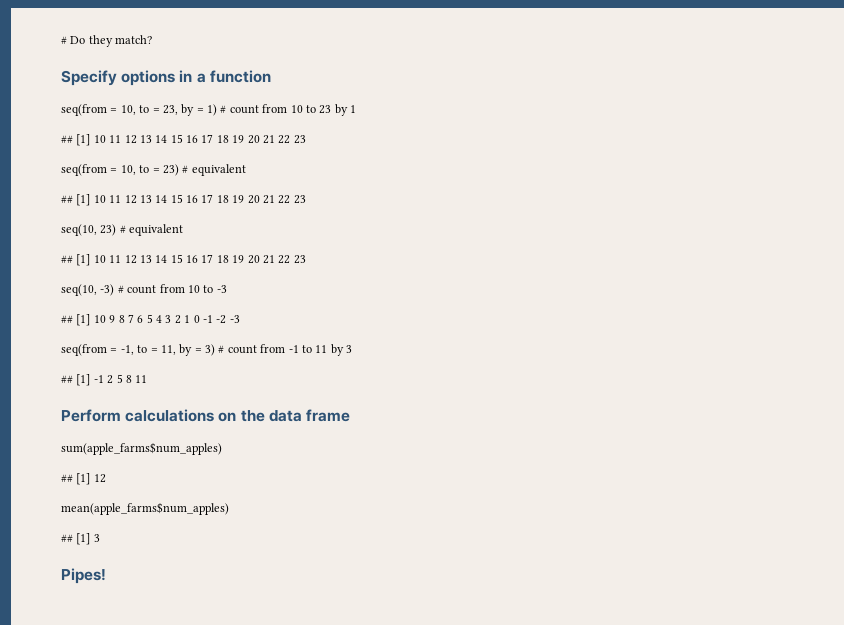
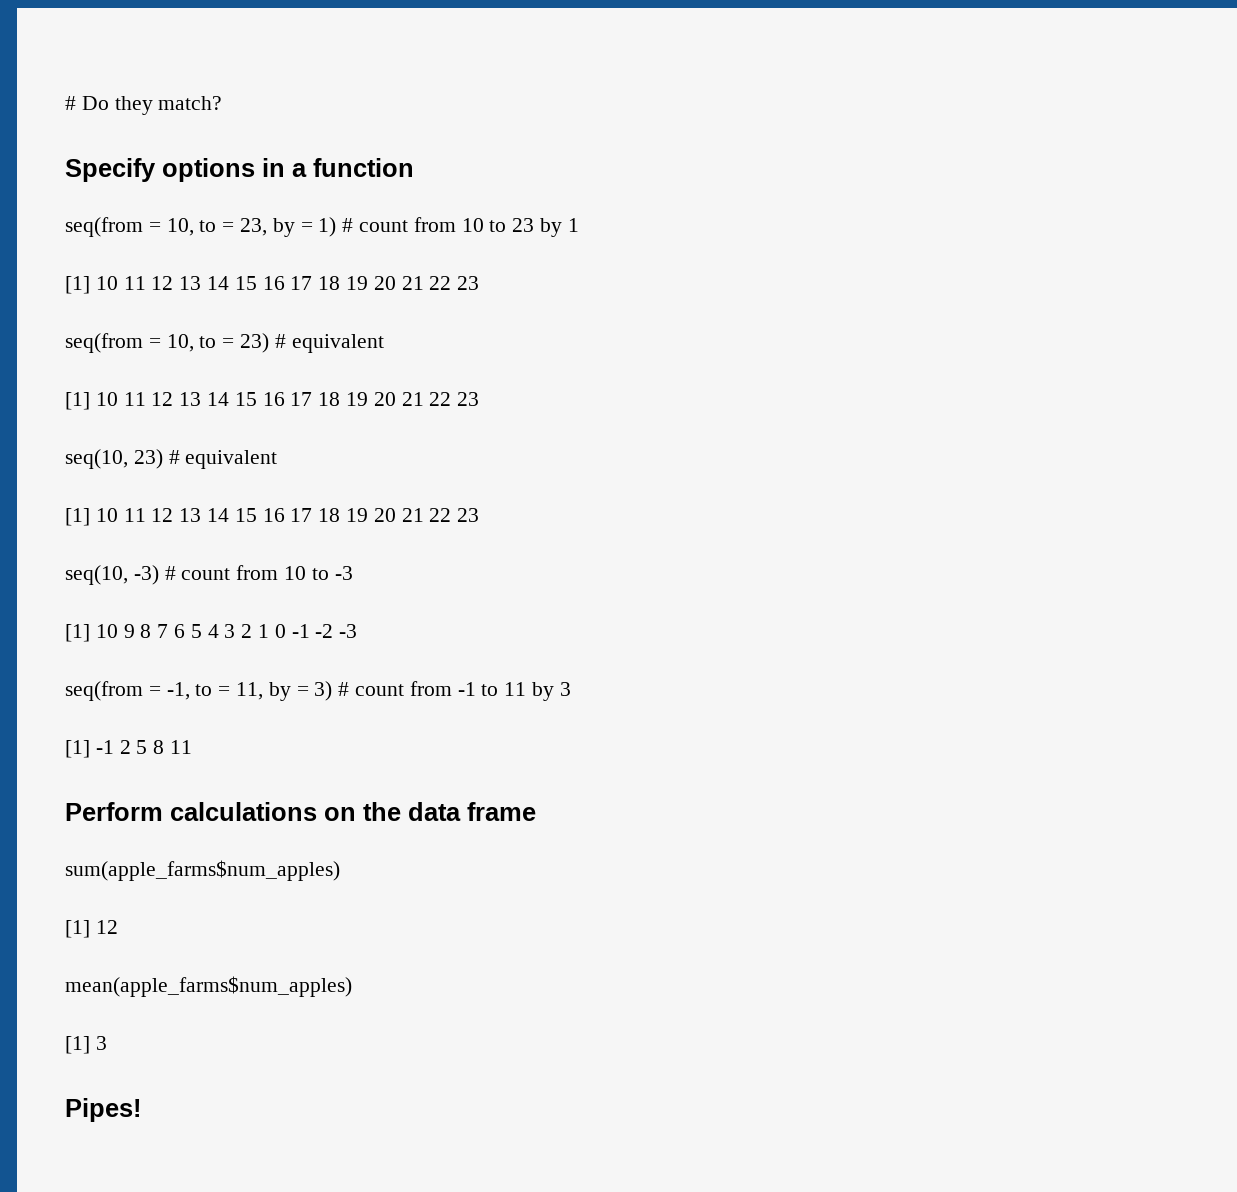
  seq(from = 10, to = 23, by = 1) # count from 10 to 23 by 1
- ## [1] 10 11 12 13 14 15 16 17 18 19 20 21 22 23
+ [1] 10 11 12 13 14 15 16 17 18 19 20 21 22 23
  seq(from = 10, to = 23) # equivalent
- ## [1] 10 11 12 13 14 15 16 17 18 19 20 21 22 23
+ [1] 10 11 12 13 14 15 16 17 18 19 20 21 22 23
  seq(10, 23) # equivalent
- ## [1] 10 11 12 13 14 15 16 17 18 19 20 21 22 23
+ [1] 10 11 12 13 14 15 16 17 18 19 20 21 22 23
- ## [1] 10 9 8 7 6 5 4 3 2 1 0 -1 -2 -3
+ [1] 10 9 8 7 6 5 4 3 2 1 0 -1 -2 -3
- ## [1] -1 2 5 8 11
+ [1] -1 2 5 8 11
- ## [1] 12
+ [1] 12
- ## [1] 3
+ [1] 3

